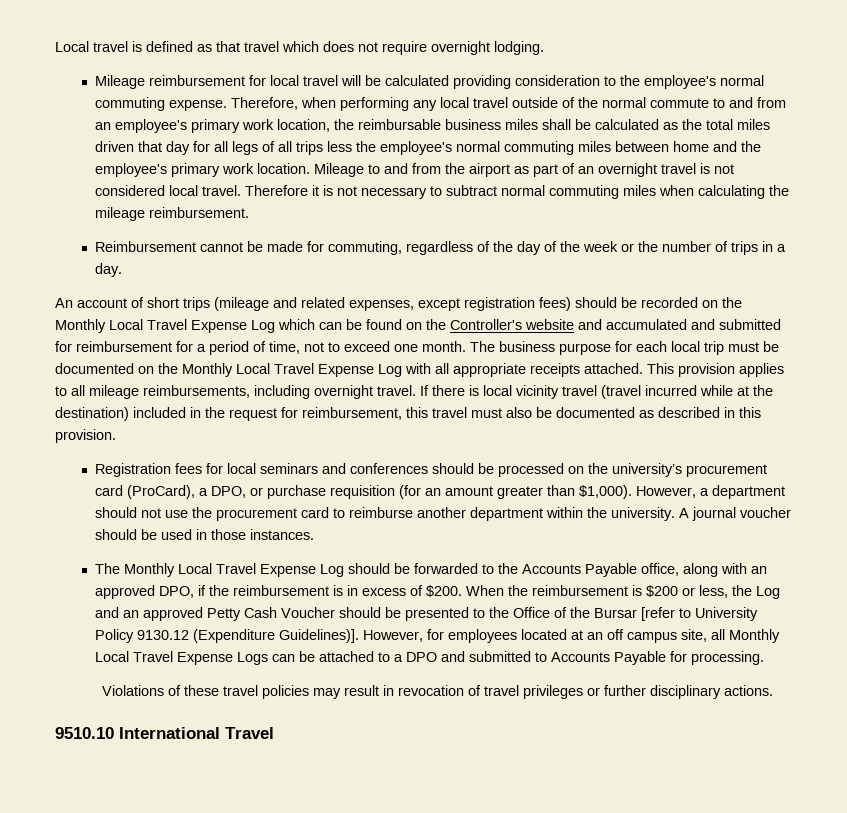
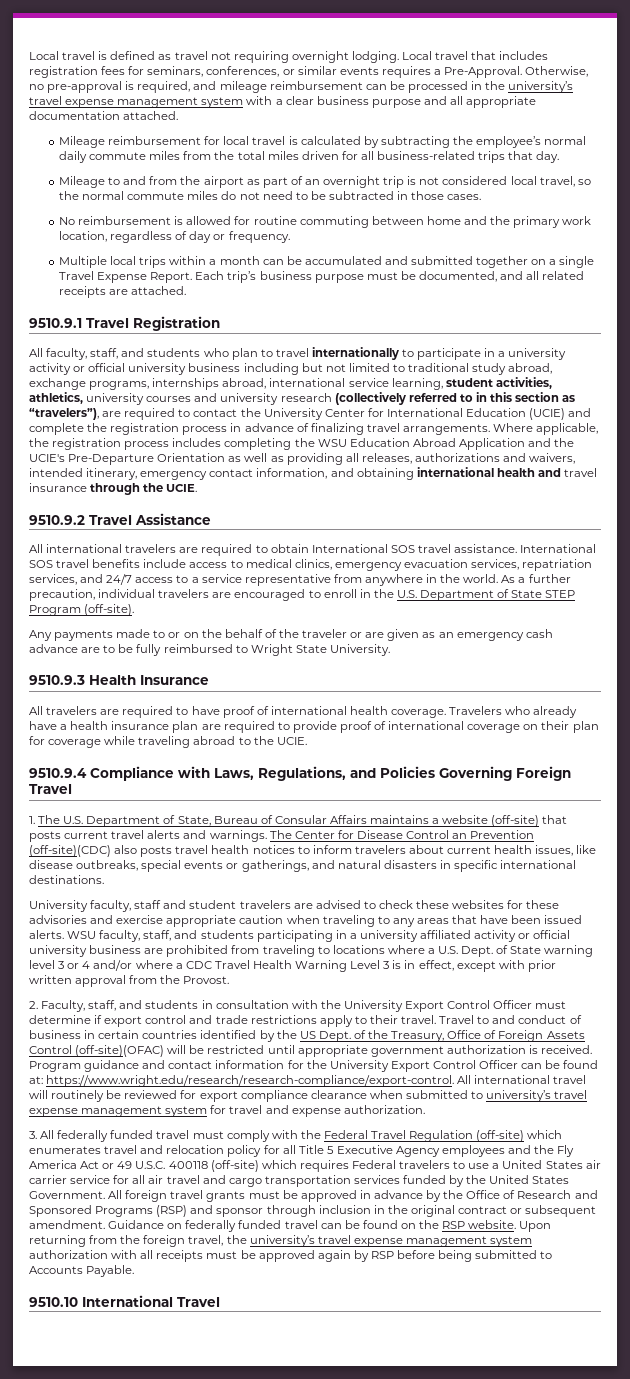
- Local travel is defined as that travel which does not require overnight lodging.
+ Local travel is defined as travel not requiring overnight lodging. Local travel that includes registration fees for seminars, conferences, or similar events requires a Pre-Approval. Otherwise, no pre-approval is required, and mileage reimbursement can be processed in the university’s travel expense management system with a clear business purpose and all appropriate documentation attached.
- Mileage reimbursement for local travel will be calculated providing consideration to the employee's normal commuting expense. Therefore, when performing any local travel outside of the normal commute to and from an employee's primary work location, the reimbursable business miles shall be calculated as the total miles driven that day for all legs of all trips less the employee's normal commuting miles between home and the employee's primary work location. Mileage to and from the airport as part of an overnight travel is not considered local travel. Therefore it is not necessary to subtract normal commuting miles when calculating the mileage reimbursement.
- Reimbursement cannot be made for commuting, regardless of the day of the week or the number of trips in a day.
- An account of short trips (mileage and related expenses, except registration fees) should be recorded on the Monthly Local Travel Expense Log which can be found on the Controller's website and accumulated and submitted for reimbursement for a period of time, not to exceed one month. The business purpose for each local trip must be documented on the Monthly Local Travel Expense Log with all appropriate receipts attached. This provision applies to all mileage reimbursements, including overnight travel. If there is local vicinity travel (travel incurred while at the destination) included in the request for reimbursement, this travel must also be documented as described in this provision.
- Registration fees for local seminars and conferences should be processed on the university’s procurement card (ProCard), a DPO, or purchase requisition (for an amount greater than $1,000). However, a department should not use the procurement card to reimburse another department within the university. A journal voucher should be used in those instances.
- The Monthly Local Travel Expense Log should be forwarded to the Accounts Payable office, along with an approved DPO, if the reimbursement is in excess of $200. When the reimbursement is $200 or less, the Log and an approved Petty Cash Voucher should be presented to the Office of the Bursar [refer to University Policy 9130.12 (Expenditure Guidelines)]. However, for employees located at an off campus site, all Monthly Local Travel Expense Logs can be attached to a DPO and submitted to Accounts Payable for processing.
- Violations of these travel policies may result in revocation of travel privileges or further disciplinary actions.
+ Mileage reimbursement for local travel is calculated by subtracting the employee’s normal daily commute miles from the total miles driven for all business-related trips that day.
+ Mileage to and from the airport as part of an overnight trip is not considered local travel, so the normal commute miles do not need to be subtracted in those cases.
+ No reimbursement is allowed for routine commuting between home and the primary work location, regardless of day or frequency.
+ Multiple local trips within a month can be accumulated and submitted together on a single Travel Expense Report. Each trip’s business purpose must be documented, and all related receipts are attached.
+ 9510.9.1 Travel Registration
+ All faculty, staff, and students who plan to travel internationally to participate in a university activity or official university business including but not limited to traditional study abroad, exchange programs, internships abroad, international service learning, student activities, athletics, university courses and university research (collectively referred to in this section as “travelers”), are required to contact the University Center for International Education (UCIE) and complete the registration process in advance of finalizing travel arrangements. Where applicable, the registration process includes completing the WSU Education Abroad Application and the UCIE's Pre-Departure Orientation as well as providing all releases, authorizations and waivers, intended itinerary, emergency contact information, and obtaining international health and travel insurance through the UCIE.
+ 9510.9.2 Travel Assistance
+ All international travelers are required to obtain International SOS travel assistance. International SOS travel benefits include access to medical clinics, emergency evacuation services, repatriation services, and 24/7 access to a service representative from anywhere in the world. As a further precaution, individual travelers are encouraged to enroll in the U.S. Department of State STEP Program (off-site).
+ Any payments made to or on the behalf of the traveler or are given as an emergency cash advance are to be fully reimbursed to Wright State University.
+ 9510.9.3 Health Insurance
+ All travelers are required to have proof of international health coverage. Travelers who already have a health insurance plan are required to provide proof of international coverage on their plan for coverage while traveling abroad to the UCIE.
+ 9510.9.4 Compliance with Laws, Regulations, and Policies Governing Foreign Travel
+ 1. The U.S. Department of State, Bureau of Consular Affairs maintains a website (off-site) that posts current travel alerts and warnings. The Center for Disease Control an Prevention (off-site)(CDC) also posts travel health notices to inform travelers about current health issues, like disease outbreaks, special events or gatherings, and natural disasters in specific international destinations.
+ University faculty, staff and student travelers are advised to check these websites for these advisories and exercise appropriate caution when traveling to any areas that have been issued alerts. WSU faculty, staff, and students participating in a university affiliated activity or official university business are prohibited from traveling to locations where a U.S. Dept. of State warning level 3 or 4 and/or where a CDC Travel Health Warning Level 3 is in effect, except with prior written approval from the Provost.
+ 2. Faculty, staff, and students in consultation with the University Export Control Officer must determine if export control and trade restrictions apply to their travel. Travel to and conduct of business in certain countries identified by the US Dept. of the Treasury, Office of Foreign Assets Control (off-site)(OFAC) will be restricted until appropriate government authorization is received. Program guidance and contact information for the University Export Control Officer can be found at: https://www.wright.edu/research/research-compliance/export-control. All international travel will routinely be reviewed for export compliance clearance when submitted to university’s travel expense management system for travel and expense authorization.
+ 3. All federally funded travel must comply with the Federal Travel Regulation (off-site) which enumerates travel and relocation policy for all Title 5 Executive Agency employees and the Fly America Act or 49 U.S.C. 400118 (off-site) which requires Federal travelers to use a United States air carrier service for all air travel and cargo transportation services funded by the United States Government. All foreign travel grants must be approved in advance by the Office of Research and Sponsored Programs (RSP) and sponsor through inclusion in the original contract or subsequent amendment. Guidance on federally funded travel can be found on the RSP website. Upon returning from the foreign travel, the university’s travel expense management system authorization with all receipts must be approved again by RSP before being submitted to Accounts Payable.

